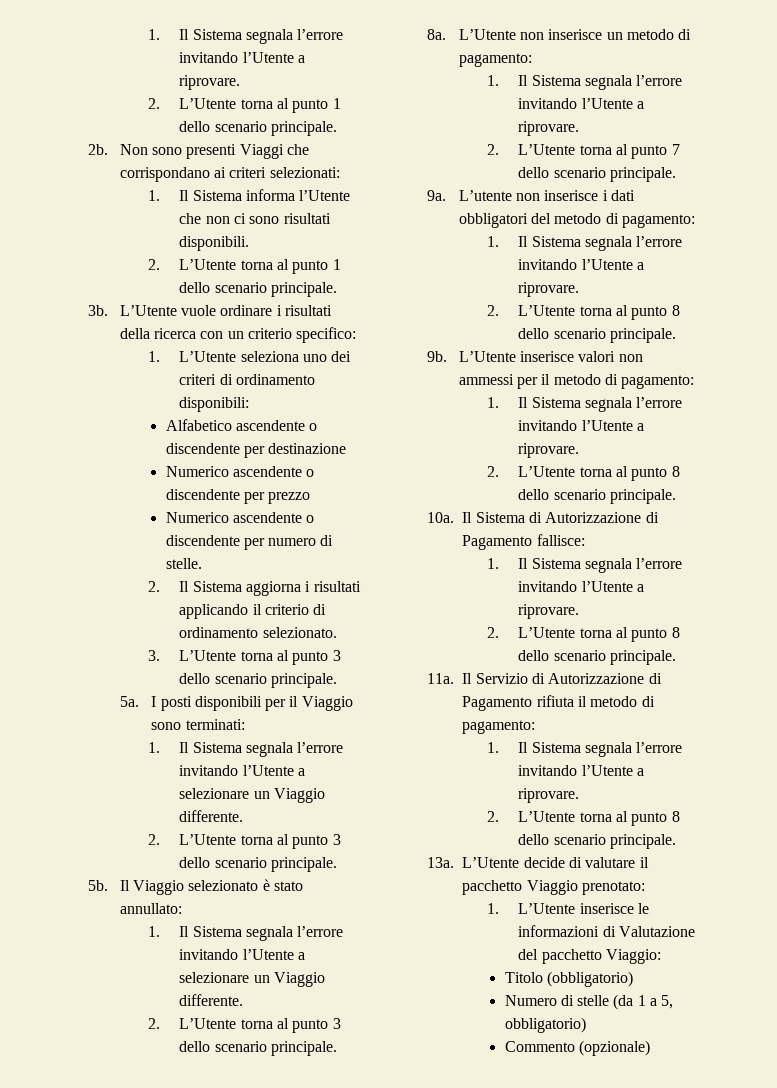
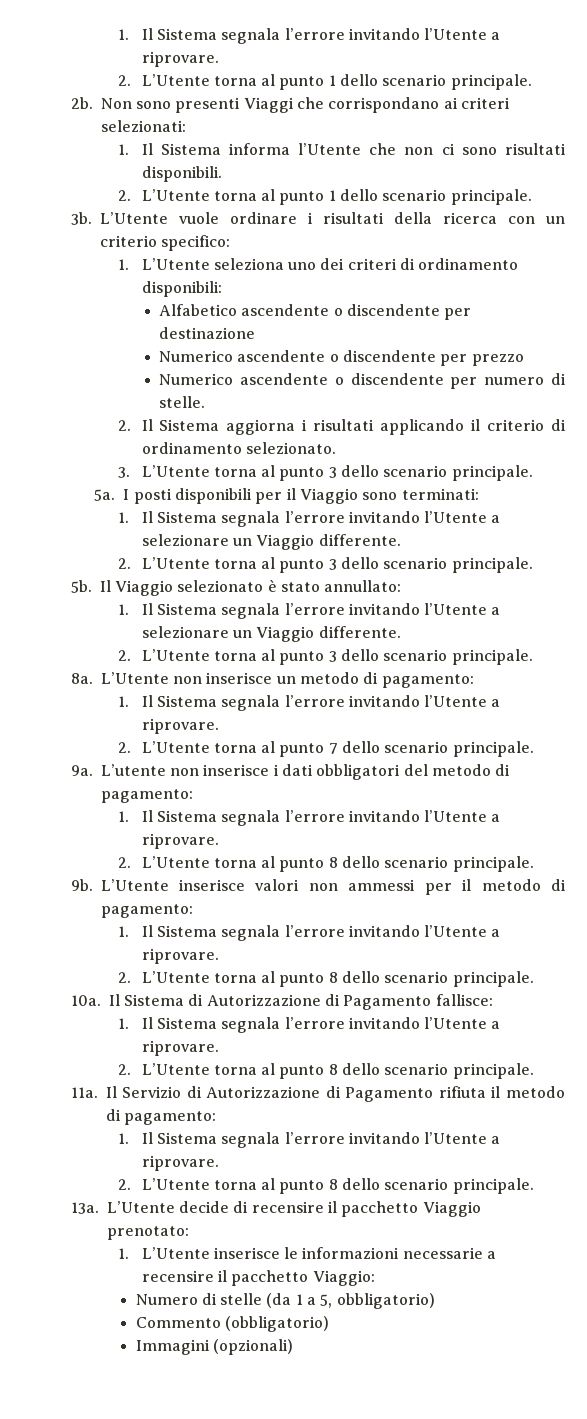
- L’Utente decide di valutare il pacchetto Viaggio prenotato:
+ L’Utente decide di recensire il pacchetto Viaggio prenotato:
- 1. L’Utente inserisce le informazioni di Valutazione del pacchetto Viaggio:
+ 1. L’Utente inserisce le informazioni necessarie a recensire il pacchetto Viaggio:
- Titolo (obbligatorio)
- Commento (opzionale)
+ Commento (obbligatorio)
+ Immagini (opzionali)

